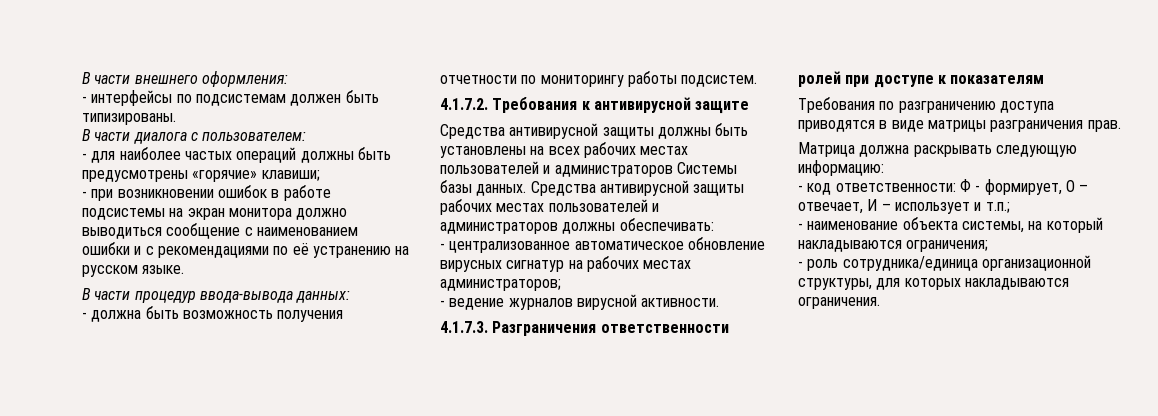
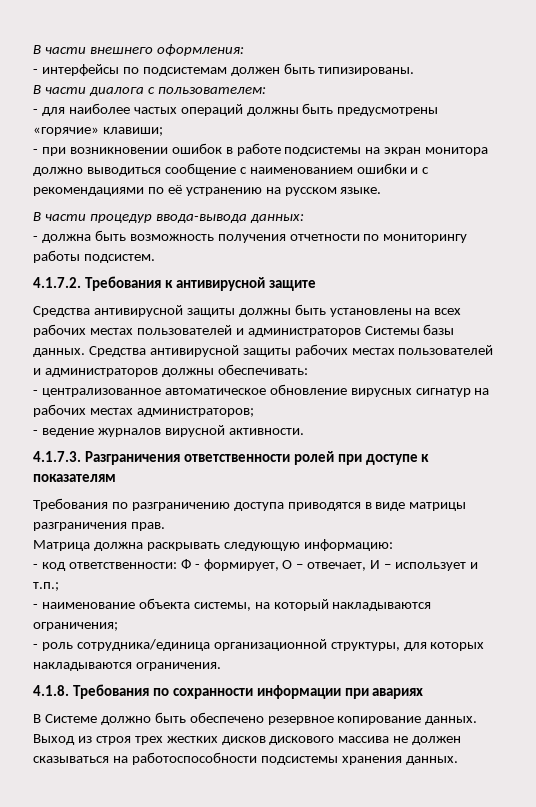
+ 4.1.8. Требования по сохранности информации при авариях
+ В Системе должно быть обеспечено резервное копирование данных. Выход из строя трех жестких дисков дискового массива не должен сказываться на работоспособности подсистемы хранения данных.

